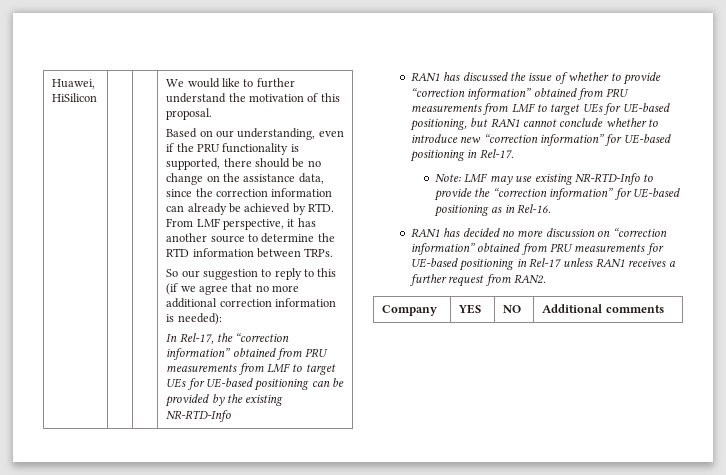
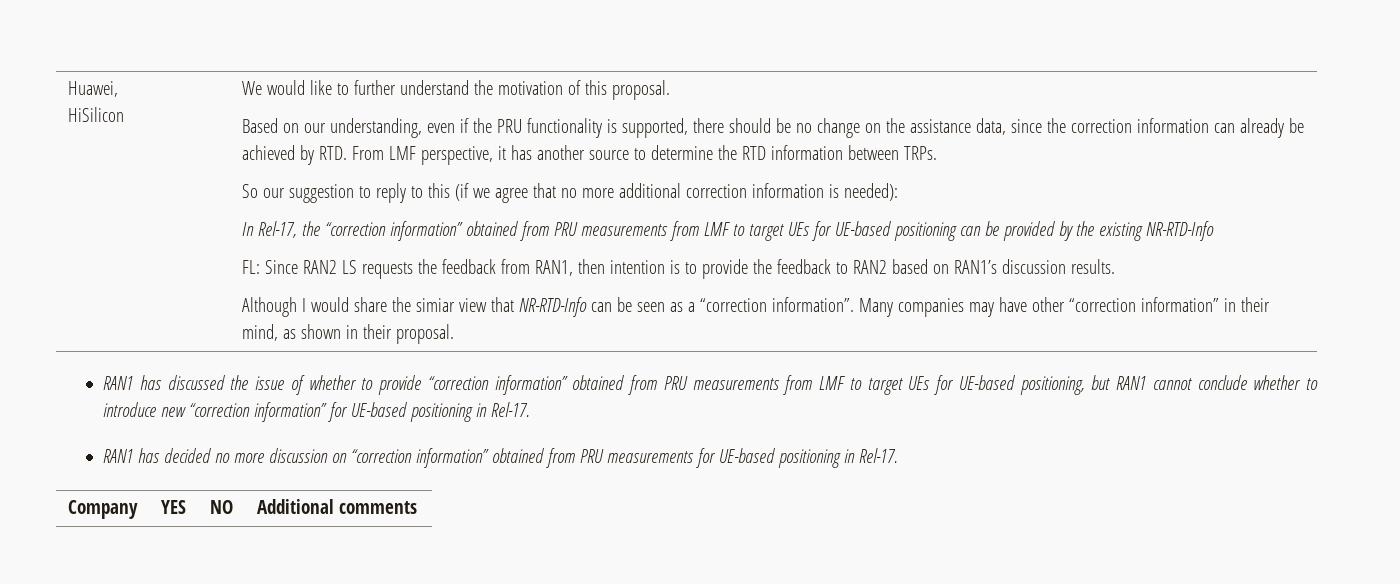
+ FL: Since RAN2 LS requests the feedback from RAN1, then intention is to provide the feedback to RAN2 based on RAN1’s discussion results.
+ Although I would share the simiar view that NR-RTD-Info can be seen as a “correction information”. Many companies may have other “correction information” in their mind, as shown in their proposal.
- Note: LMF may use existing NR-RTD-Info to provide the “correction information” for UE-based positioning as in Rel-16.
- RAN1 has decided no more discussion on “correction information” obtained from PRU measurements for UE-based positioning in Rel-17 unless RAN1 receives a further request from RAN2.
+ RAN1 has decided no more discussion on “correction information” obtained from PRU measurements for UE-based positioning in Rel-17.

